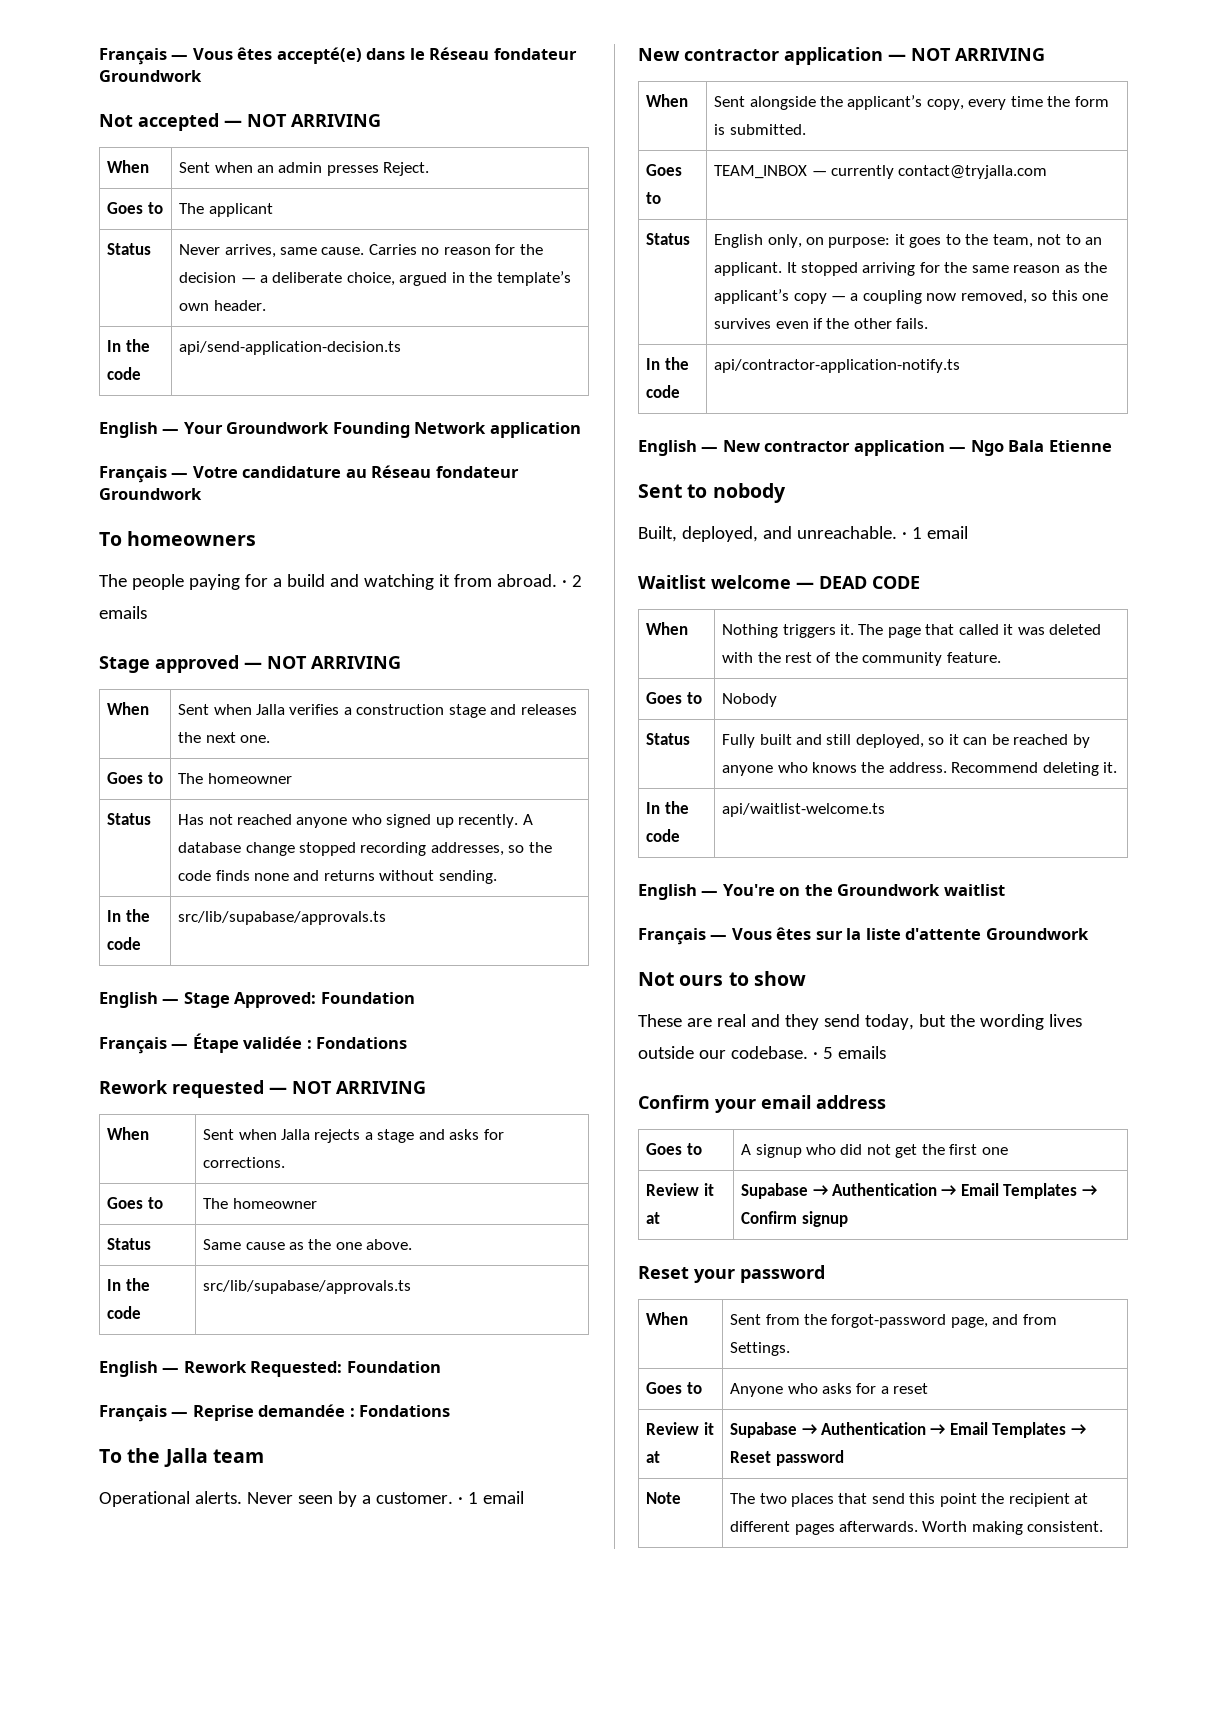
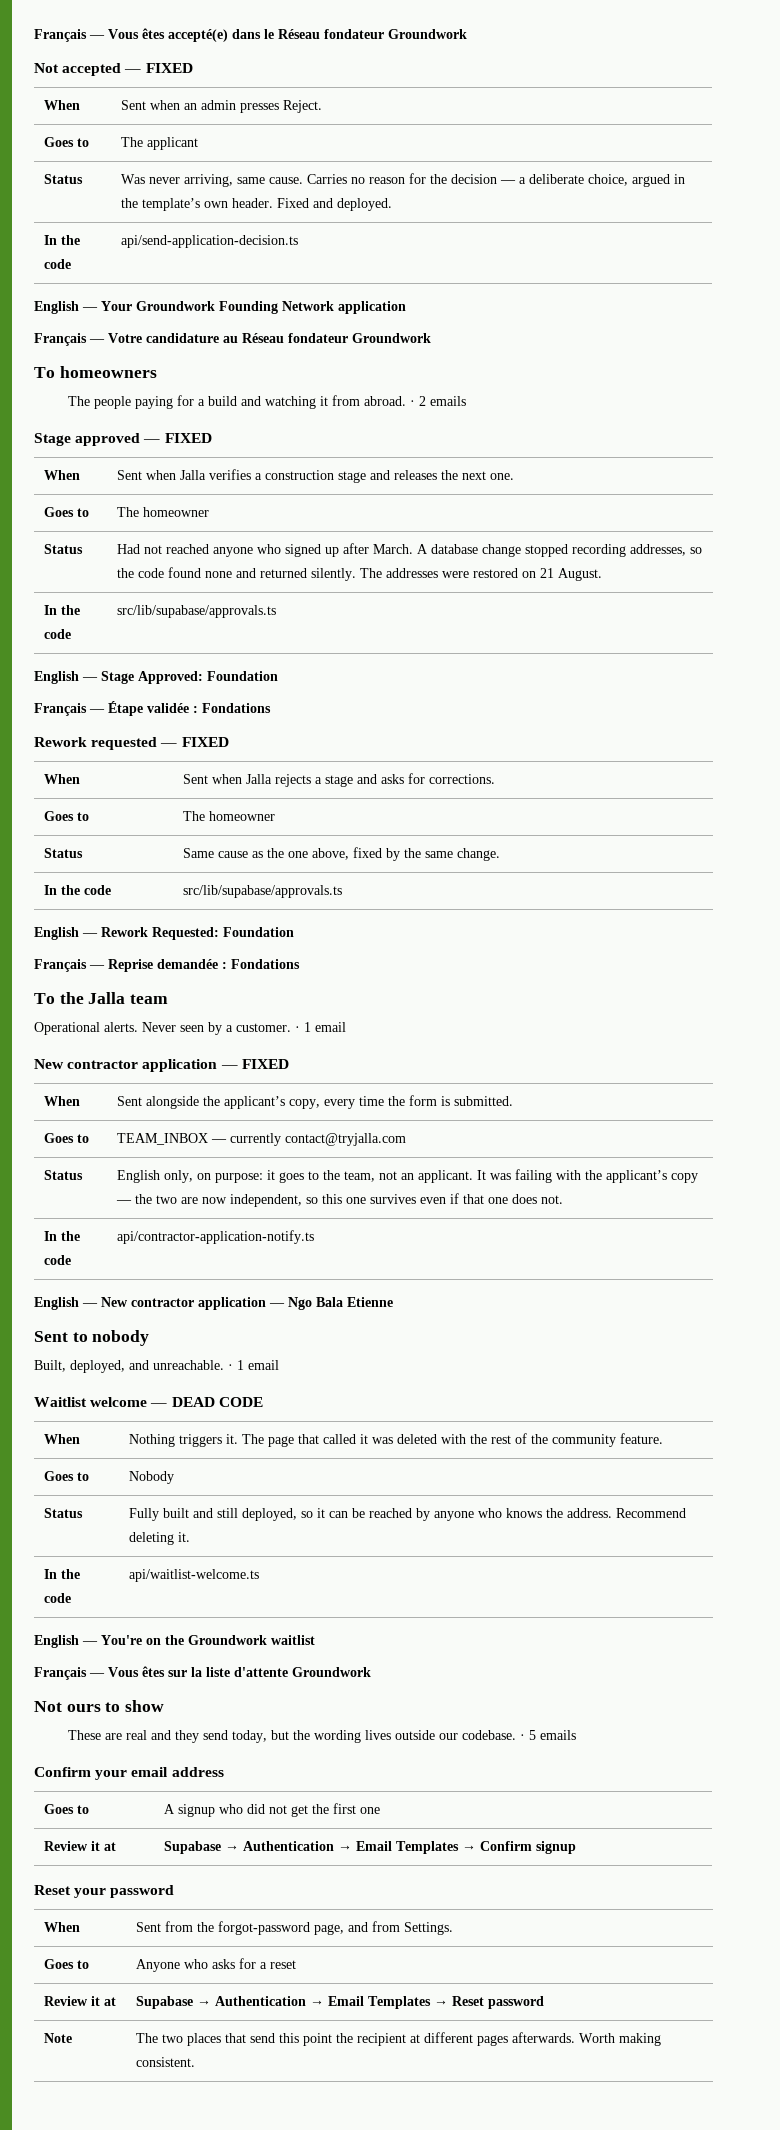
- Not accepted — NOT ARRIVING
+ Not accepted — FIXED
- Status | Never arrives, same cause. Carries no reason for the decision — a deliberate choice, argued in the template’s own header.
+ Status | Was never arriving, same cause. Carries no reason for the decision — a deliberate choice, argued in the template’s own header. Fixed and deployed.
- Stage approved — NOT ARRIVING
+ Stage approved — FIXED
- Status | Has not reached anyone who signed up recently. A database change stopped recording addresses, so the code finds none and returns without sending.
+ Status | Had not reached anyone who signed up after March. A database change stopped recording addresses, so the code found none and returned silently. The addresses were restored on 21 August.
- Rework requested — NOT ARRIVING
+ Rework requested — FIXED
- Status | Same cause as the one above.
+ Status | Same cause as the one above, fixed by the same change.
- New contractor application — NOT ARRIVING
+ New contractor application — FIXED
- Status | English only, on purpose: it goes to the team, not to an applicant. It stopped arriving for the same reason as the applicant’s copy — a coupling now removed, so this one survives even if the other fails.
+ Status | English only, on purpose: it goes to the team, not an applicant. It was failing with the applicant’s copy — the two are now independent, so this one survives even if that one does not.

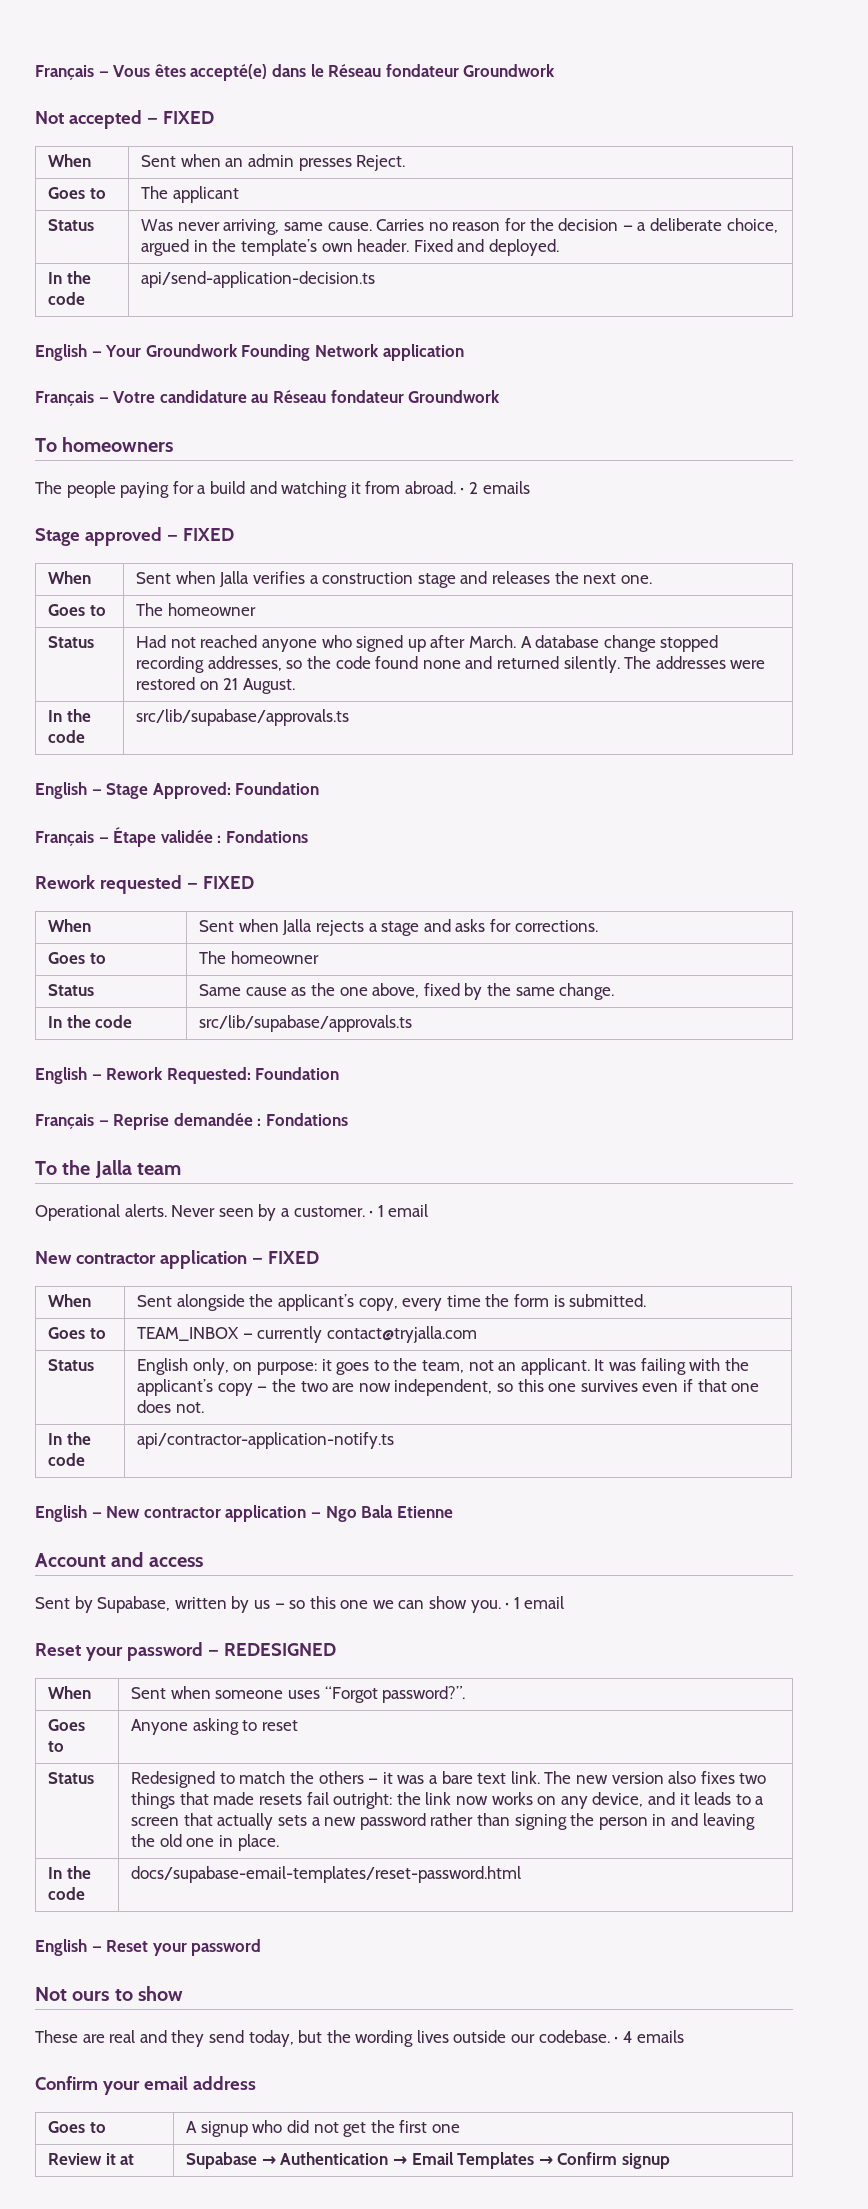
- Sent to nobody
- Built, deployed, and unreachable. · 1 email
- Waitlist welcome — DEAD CODE
- When | Nothing triggers it. The page that called it was deleted with the rest of the community feature.
- Goes to | Nobody
- Status | Fully built and still deployed, so it can be reached by anyone who knows the address. Recommend deleting it.
- In the code | api/waitlist-welcome.ts
- English — You're on the Groundwork waitlist
- Français — Vous êtes sur la liste d'attente Groundwork
+ Account and access
+ Sent by Supabase, written by us — so this one we can show you. · 1 email
+ Reset your password — REDESIGNED
+ When | Sent when someone uses “Forgot password?”.
+ Goes to | Anyone asking to reset
+ Status | Redesigned to match the others — it was a bare text link. The new version also fixes two things that made resets fail outright: the link now works on any device, and it leads to a screen that actually sets a new password rather than signing the person in and leaving the old one in place.
+ In the code | docs/supabase-email-templates/reset-password.html
+ English — Reset your password
- · 5 emails
+ · 4 emails
- Reset your password
- When | Sent from the forgot-password page, and from Settings.
- Goes to | Anyone who asks for a reset
- Review it at | Supabase → Authentication → Email Templates → Reset password
- Note | The two places that send this point the recipient at different pages afterwards. Worth making consistent.

